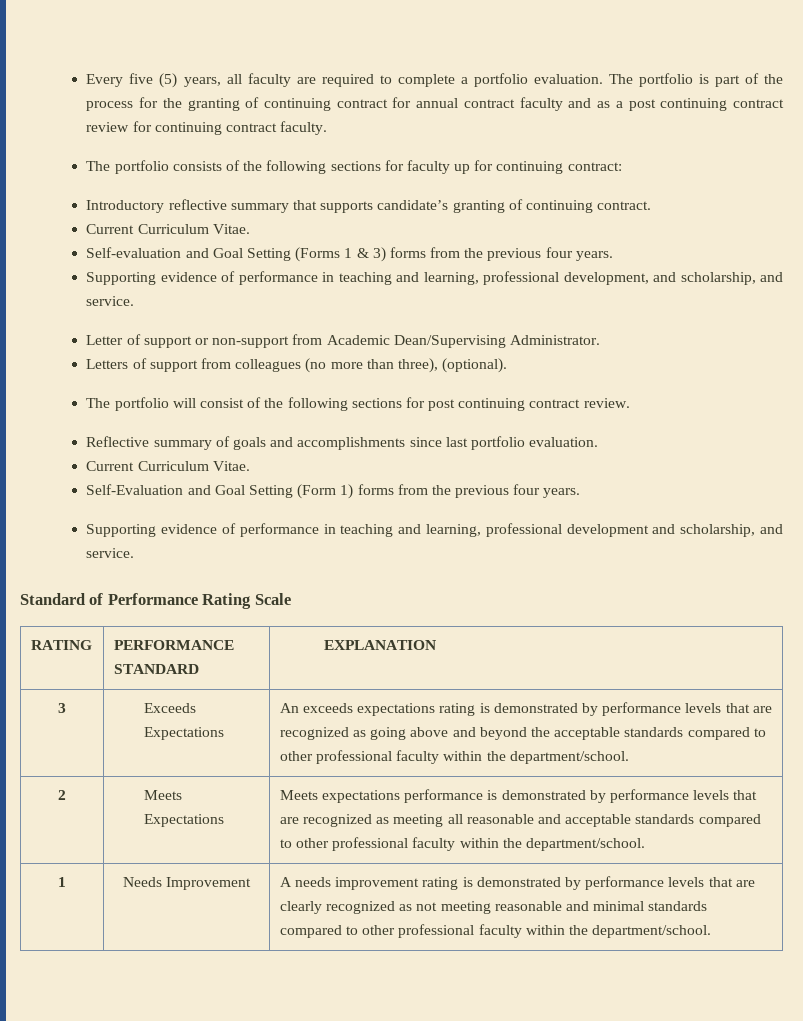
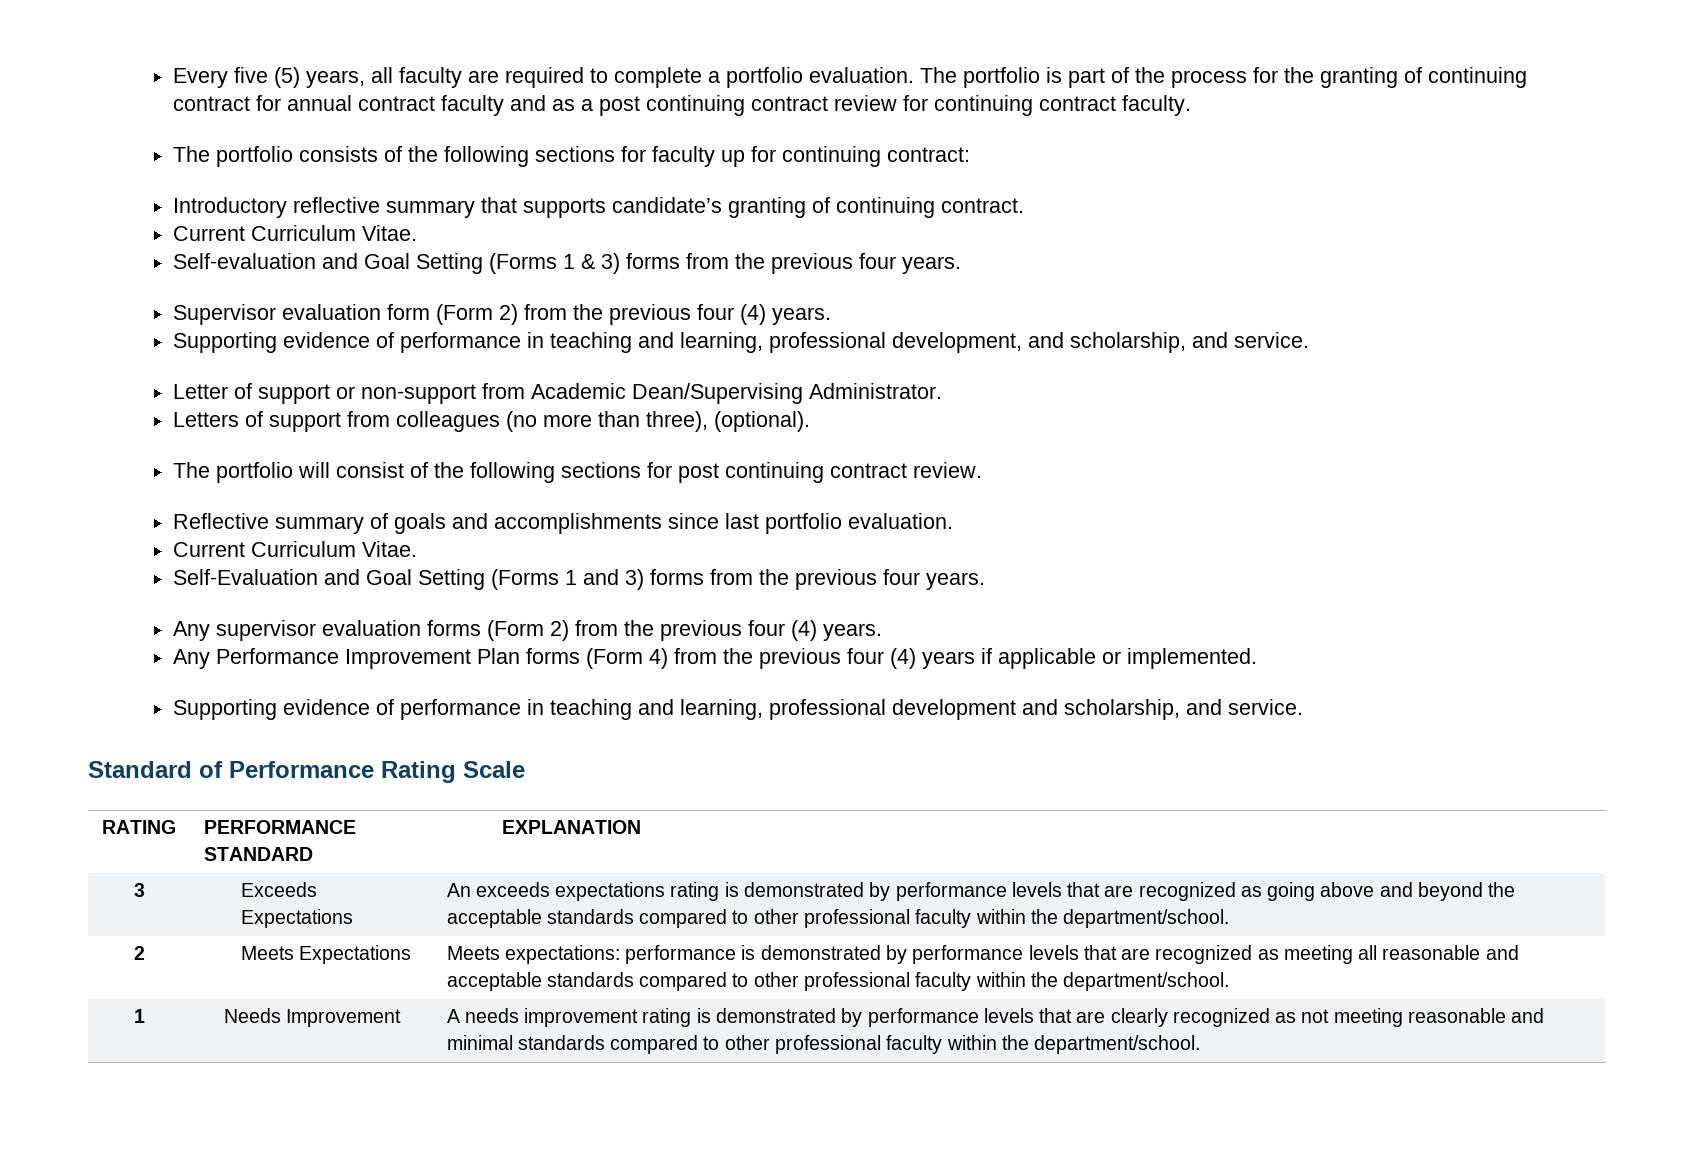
+ Supervisor evaluation form (Form 2) from the previous four (4) years.
- Self-Evaluation and Goal Setting (Form 1) forms from the previous four years.
+ Self-Evaluation and Goal Setting (Forms 1 and 3) forms from the previous four years.
+ Any supervisor evaluation forms (Form 2) from the previous four (4) years.
+ Any Performance Improvement Plan forms (Form 4) from the previous four (4) years if applicable or implemented.
- 2 | Meets Expectations | Meets expectations performance is demonstrated by performance levels that are recognized as meeting all reasonable and acceptable standards compared to other professional faculty within the department/school.
+ 2 | Meets Expectations | Meets expectations: performance is demonstrated by performance levels that are recognized as meeting all reasonable and acceptable standards compared to other professional faculty within the department/school.

